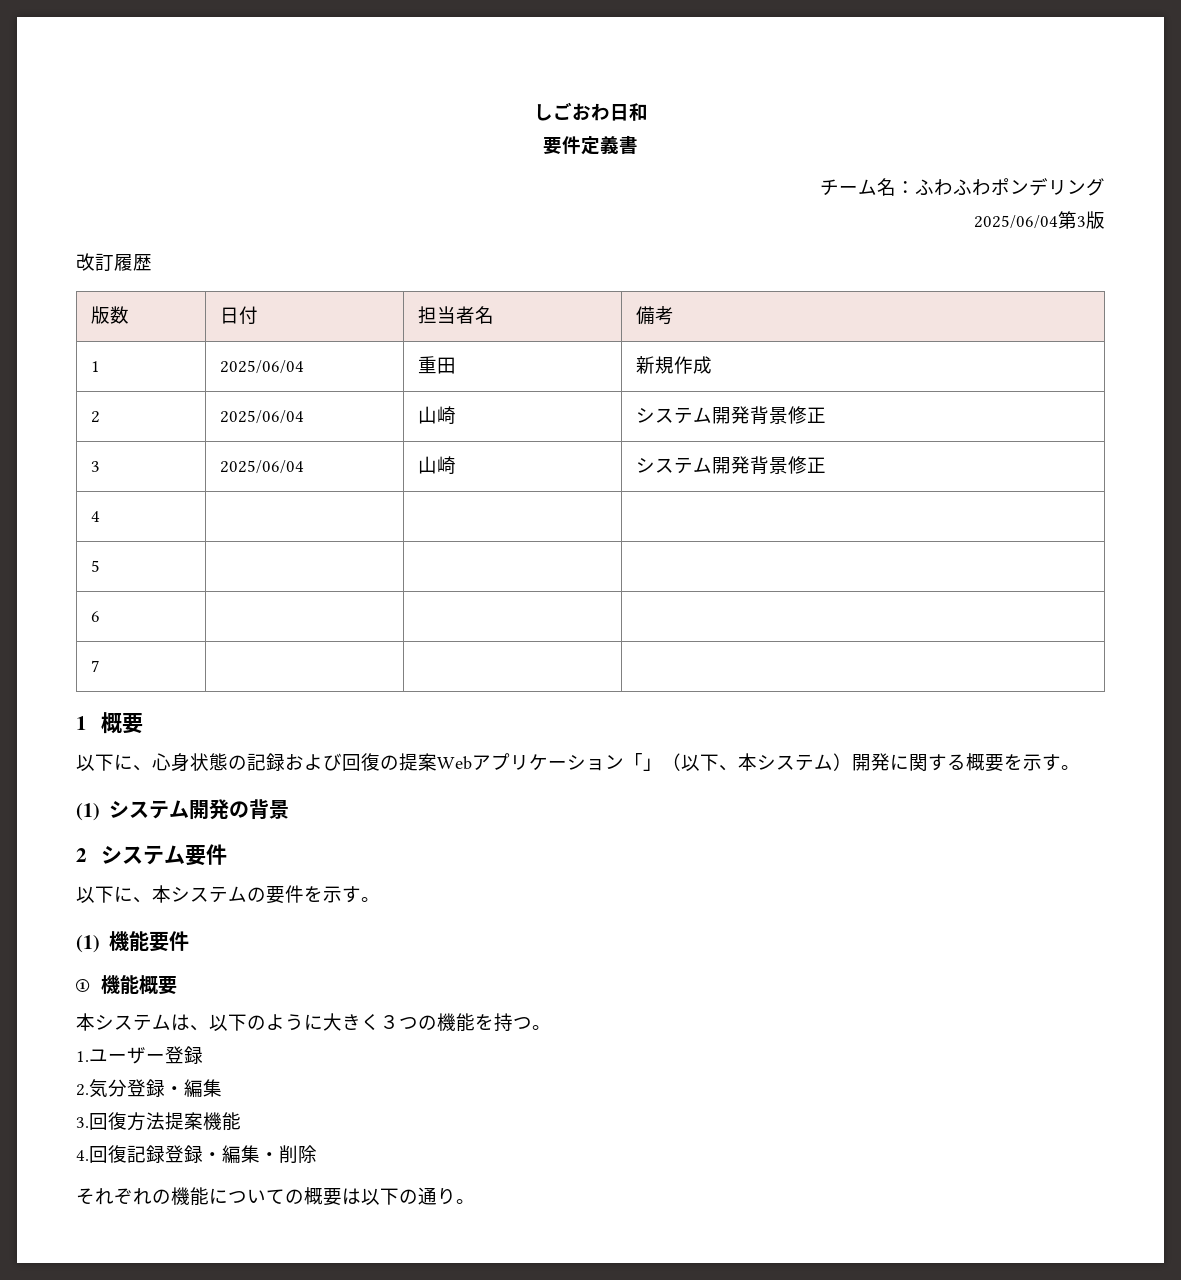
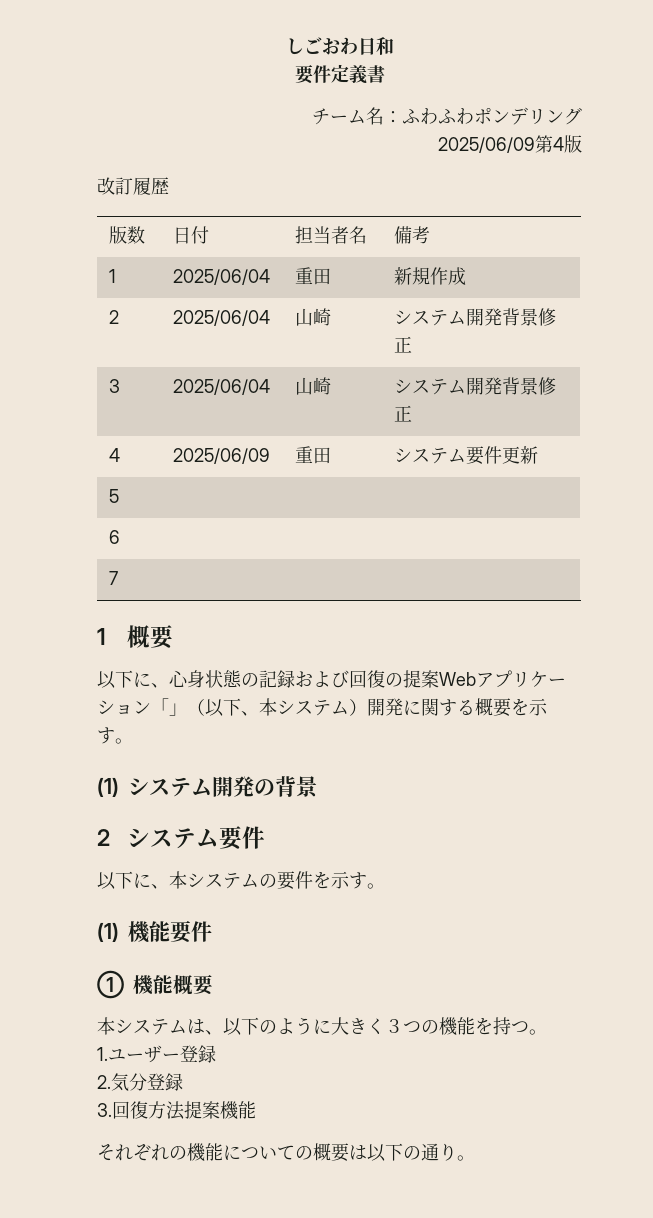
- 2025/06/04第3版
+ 2025/06/09第4版
- 4 | | |
+ 4 | 2025/06/09 | 重田 | システム要件更新
- 2.気分登録・編集
+ 2.気分登録
- 4.回復記録登録・編集・削除

